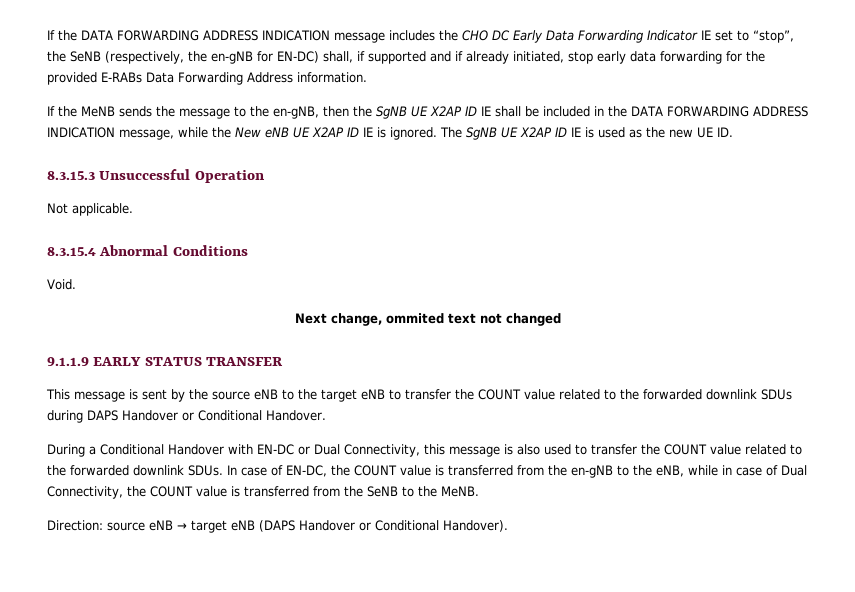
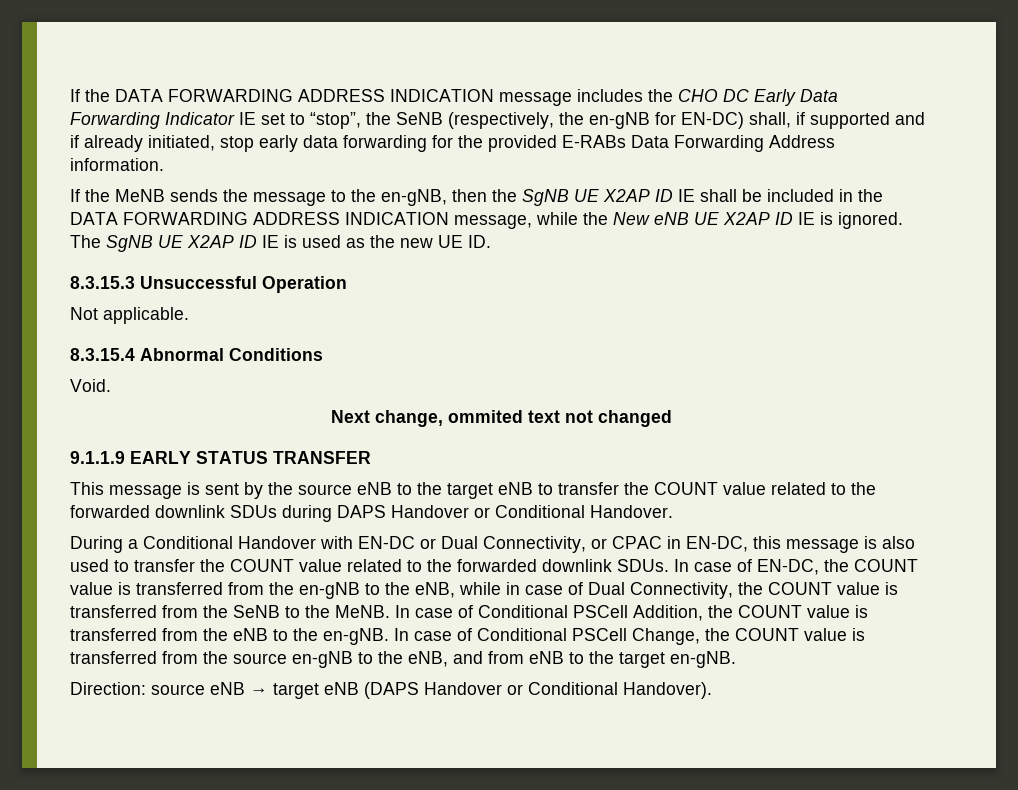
- During a Conditional Handover with EN-DC or Dual Connectivity, this message is also used to transfer the COUNT value related to the forwarded downlink SDUs.
+ During a Conditional Handover with EN-DC or Dual Connectivity, or CPAC in EN-DC, this message is also used to transfer the COUNT value related to the forwarded downlink SDUs.
+ In case of Conditional PSCell Addition, the COUNT value is transferred from the eNB to the en-gNB. In case of Conditional PSCell Change, the COUNT value is transferred from the source en-gNB to the eNB, and from eNB to the target en-gNB.

